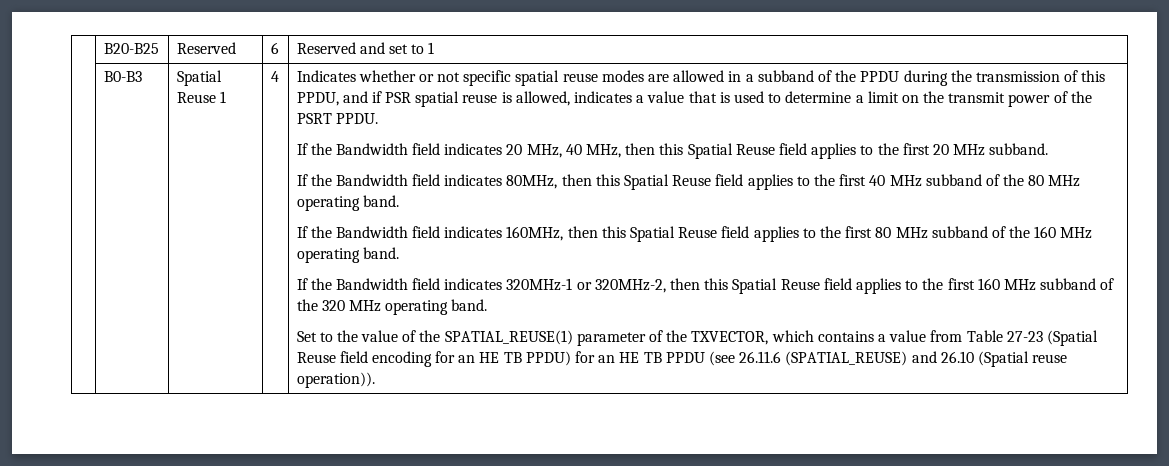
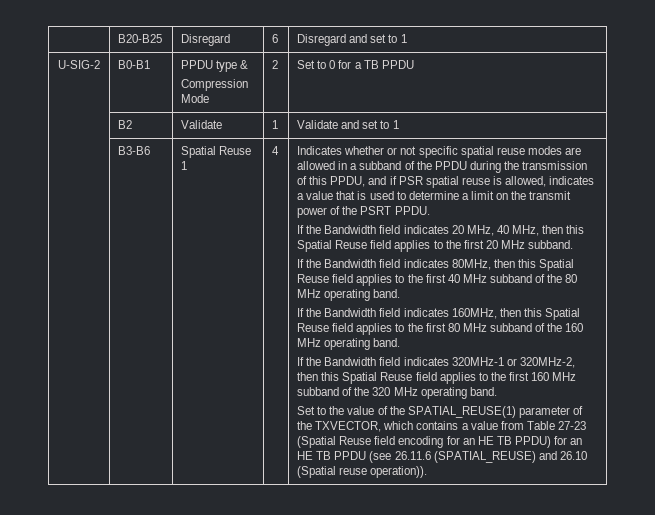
- | B20-B25 | Reserved | 6 | Reserved and set to 1
+ | B20-B25 | Disregard | 6 | Disregard and set to 1
+ U-SIG-2 | B0-B1 | PPDU type &
+ Compression Mode | 2 | Set to 0 for a TB PPDU
+ | B2 | Validate | 1 | Validate and set to 1
- B0-B3
+ B3-B6

